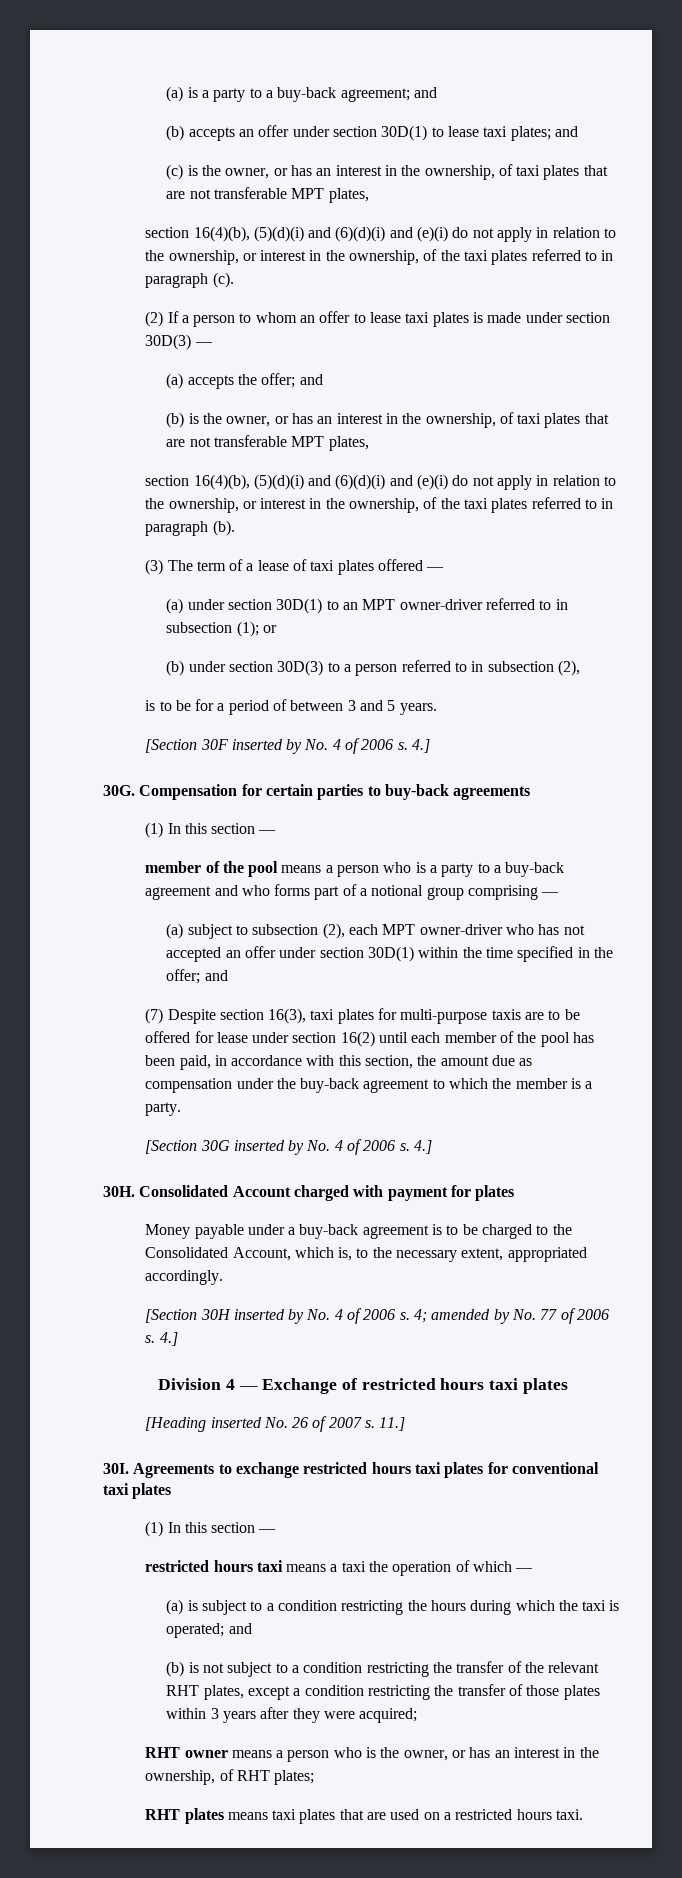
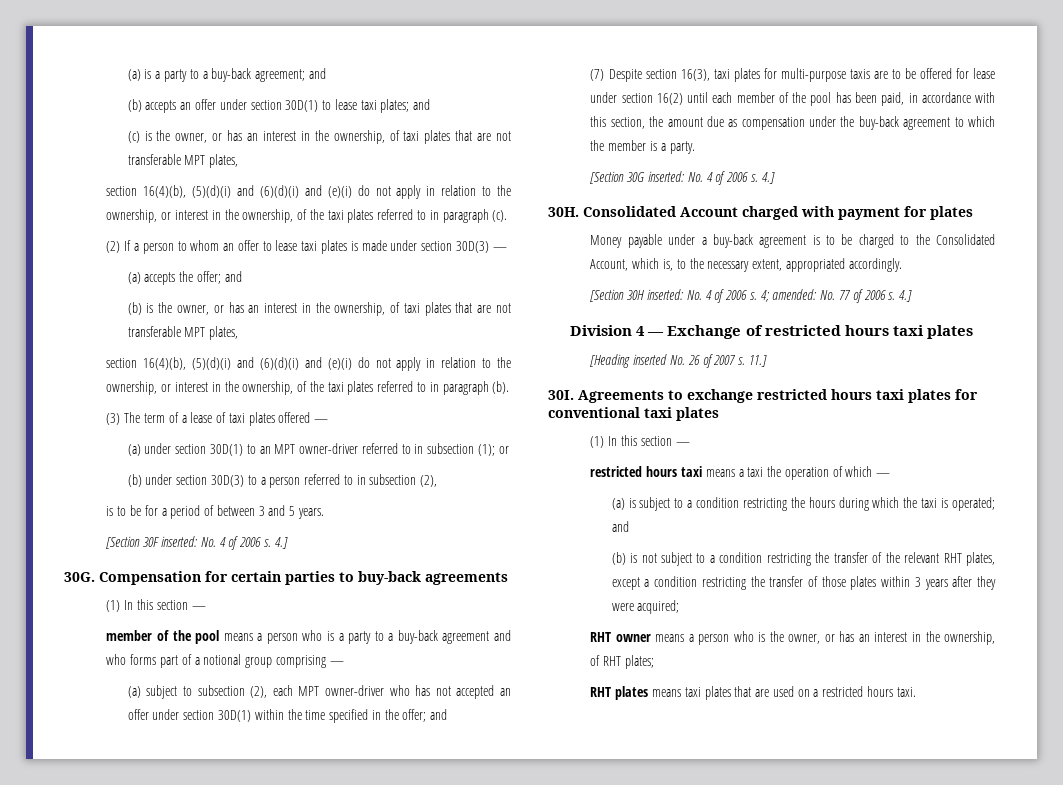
- [Section 30F inserted by No. 4 of 2006 s.
+ [Section 30F inserted: No. 4 of 2006 s.
- [Section 30G inserted by No. 4 of 2006 s.
+ [Section 30G inserted: No. 4 of 2006 s.
- [Section 30H inserted by No. 4 of 2006 s.
+ [Section 30H inserted: No. 4 of 2006 s.
- 4; amended by No. 77 of 2006 s.
+ 4; amended: No. 77 of 2006 s.

